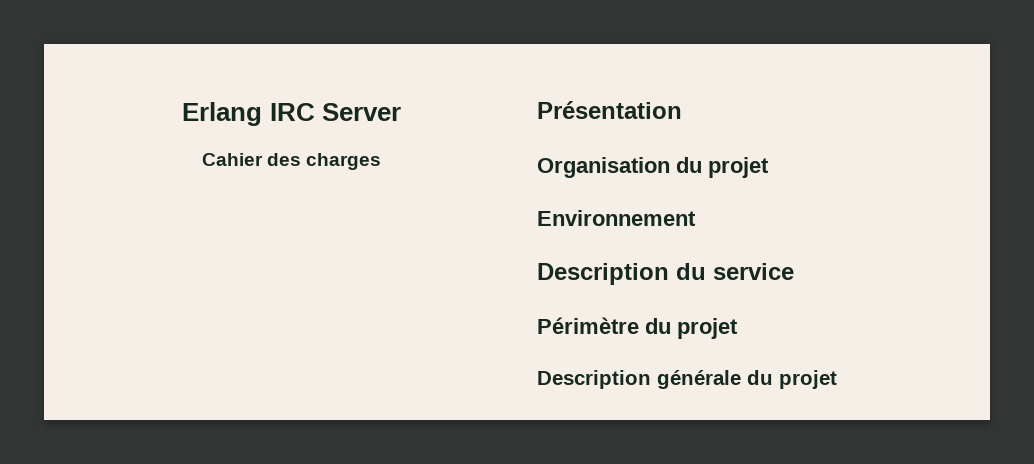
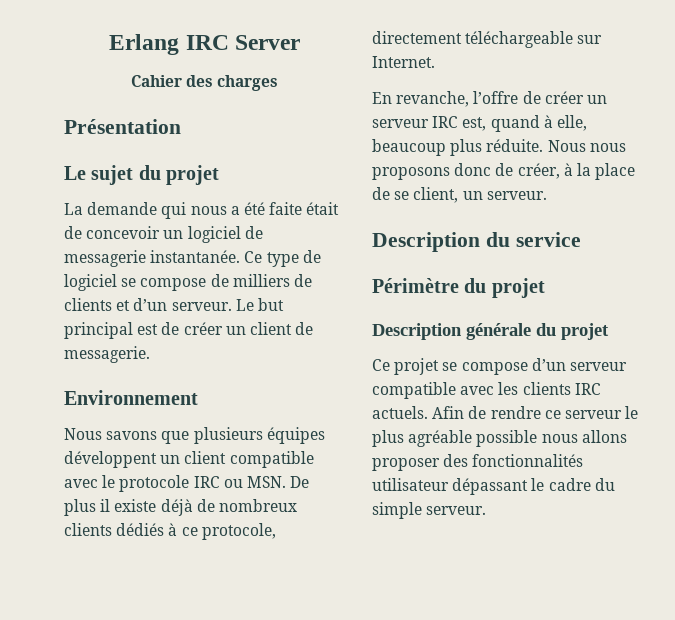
- Organisation du projet
+ Le sujet du projet
+ La demande qui nous a été faite était de concevoir un logiciel de messagerie instantanée. Ce type de logiciel se compose de milliers de clients et d’un serveur. Le but principal est de créer un client de messagerie.
  Environnement
+ Nous savons que plusieurs équipes développent un client compatible avec le protocole IRC ou MSN. De plus il existe déjà de nombreux clients dédiés à ce protocole, directement téléchargeable sur Internet.
+ En revanche, l’offre de créer un serveur IRC est, quand à elle, beaucoup plus réduite. Nous nous proposons donc de créer, à la place de se client, un serveur.
+ Ce projet se compose d’un serveur compatible avec les clients IRC actuels. Afin de rendre ce serveur le plus agréable possible nous allons proposer des fonctionnalités utilisateur dépassant le cadre du simple serveur.

